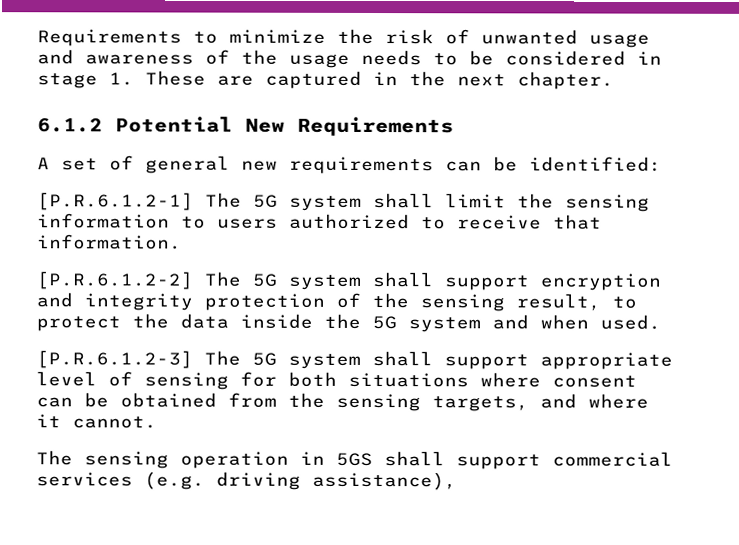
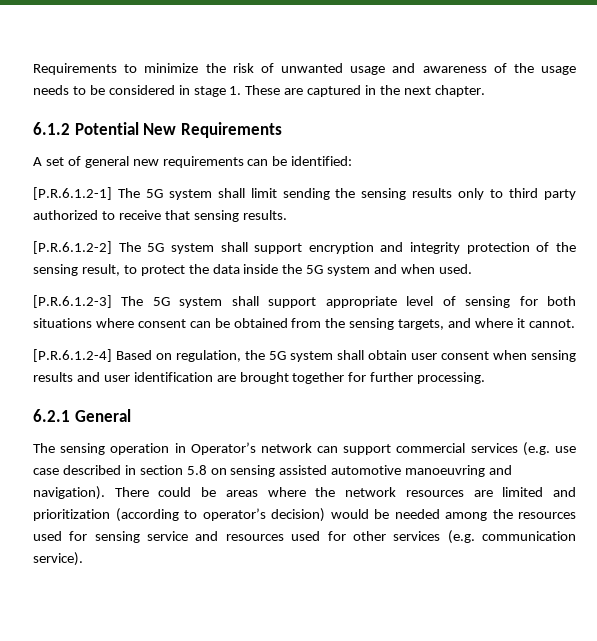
- [P.R.6.1.2-1] The 5G system shall limit the sensing information to users authorized to receive that information.
+ [P.R.6.1.2-1] The 5G system shall limit sending the sensing results only to third party authorized to receive that sensing results.
+ [P.R.6.1.2-4] Based on regulation, the 5G system shall obtain user consent when sensing results and user identification are brought together for further processing.
+ 6.2.1 General
- The sensing operation in 5GS shall support commercial services (e.g. driving assistance),
+ The sensing operation in Operator’s network can support commercial services (e.g. use case described in section 5.8 on sensing assisted automotive manoeuvring and navigation). There could be areas where the network resources are limited and prioritization (according to operator’s decision) would be needed among the resources used for sensing service and resources used for other services (e.g. communication service).

